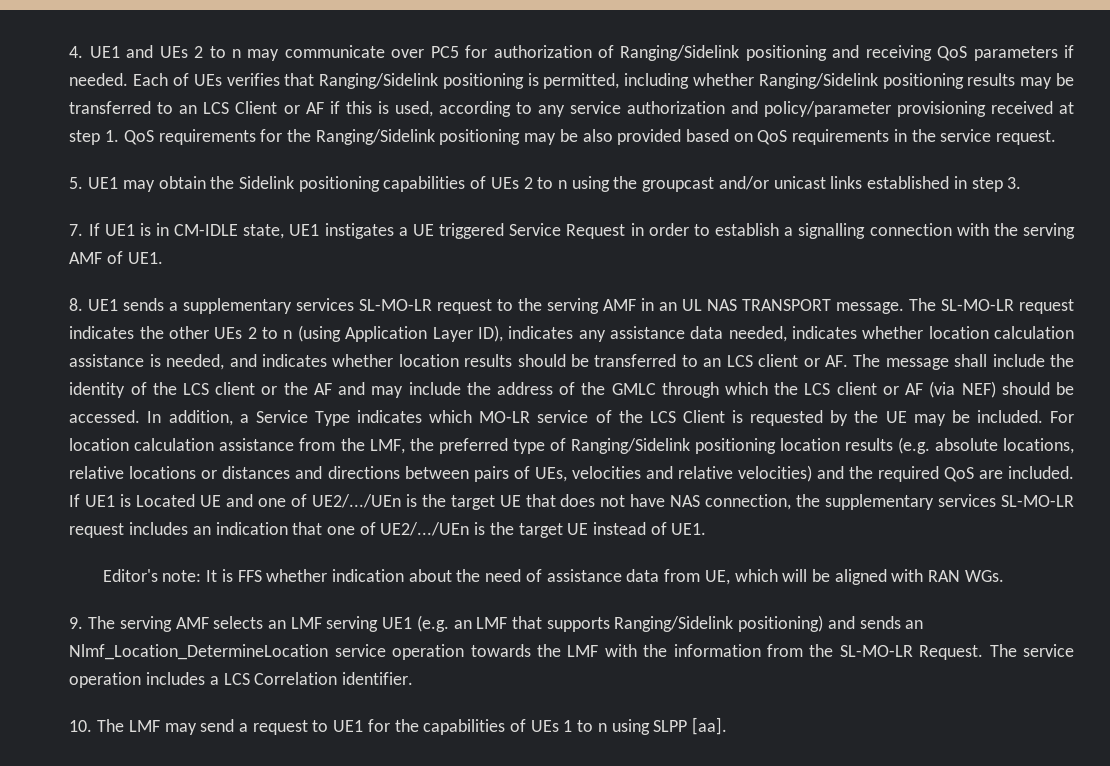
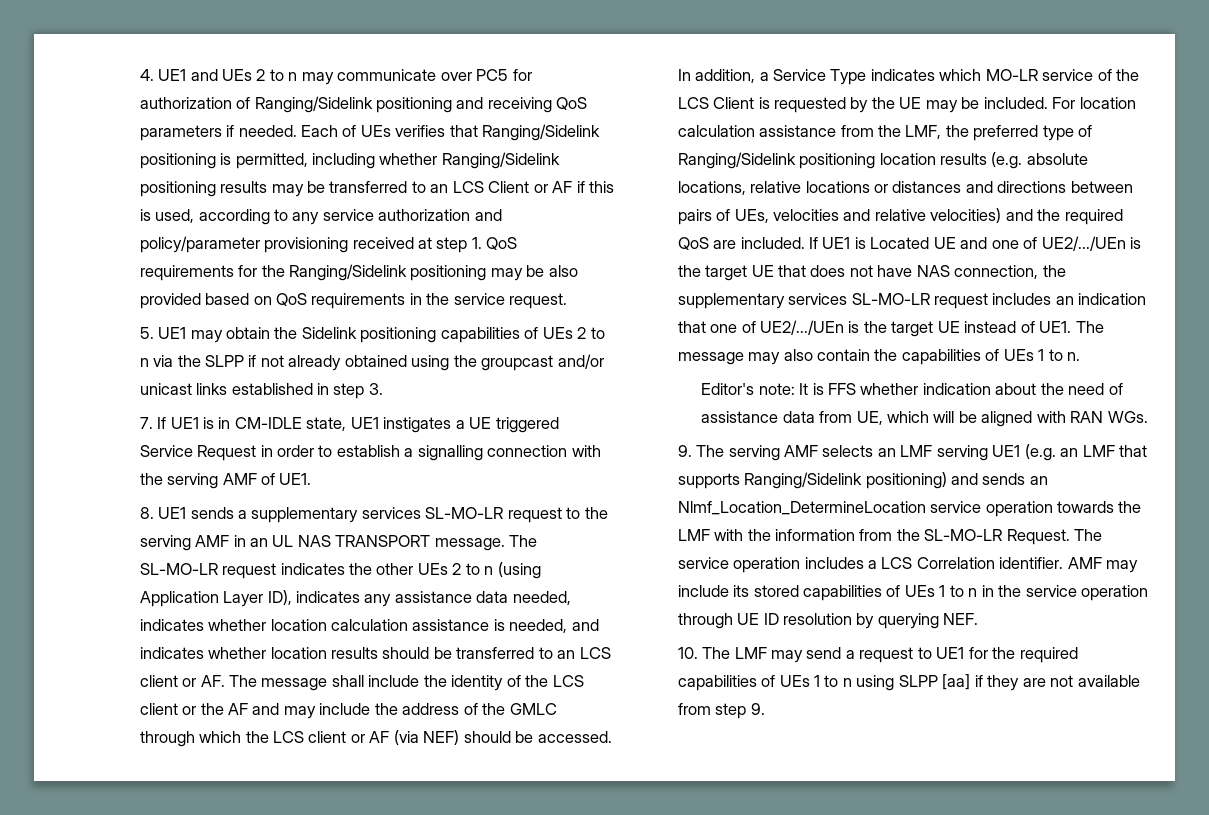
- 5. UE1 may obtain the Sidelink positioning capabilities of UEs 2 to n using the groupcast and/or unicast links established in step 3.
+ 5. UE1 may obtain the Sidelink positioning capabilities of UEs 2 to n via the SLPP if not already obtained using the groupcast and/or unicast links established in step 3.
- If UE1 is Located UE and one of UE2/.../UEn is the target UE that does not have NAS connection, the supplementary services SL-MO-LR request includes an indication that one of UE2/.../UEn is the target UE instead of UE1.
+ If UE1 is Located UE and one of UE2/.../UEn is the target UE that does not have NAS connection, the supplementary services SL-MO-LR request includes an indication that one of UE2/.../UEn is the target UE instead of UE1. The message may also contain the capabilities of UEs 1 to n.
+ AMF may include its stored capabilities of UEs 1 to n in the service operation through UE ID resolution by querying NEF.
- 10. The LMF may send a request to UE1 for the capabilities of UEs 1 to n using SLPP [aa].
+ 10. The LMF may send a request to UE1 for the required capabilities of UEs 1 to n using SLPP [aa] if they are not available from step 9.

